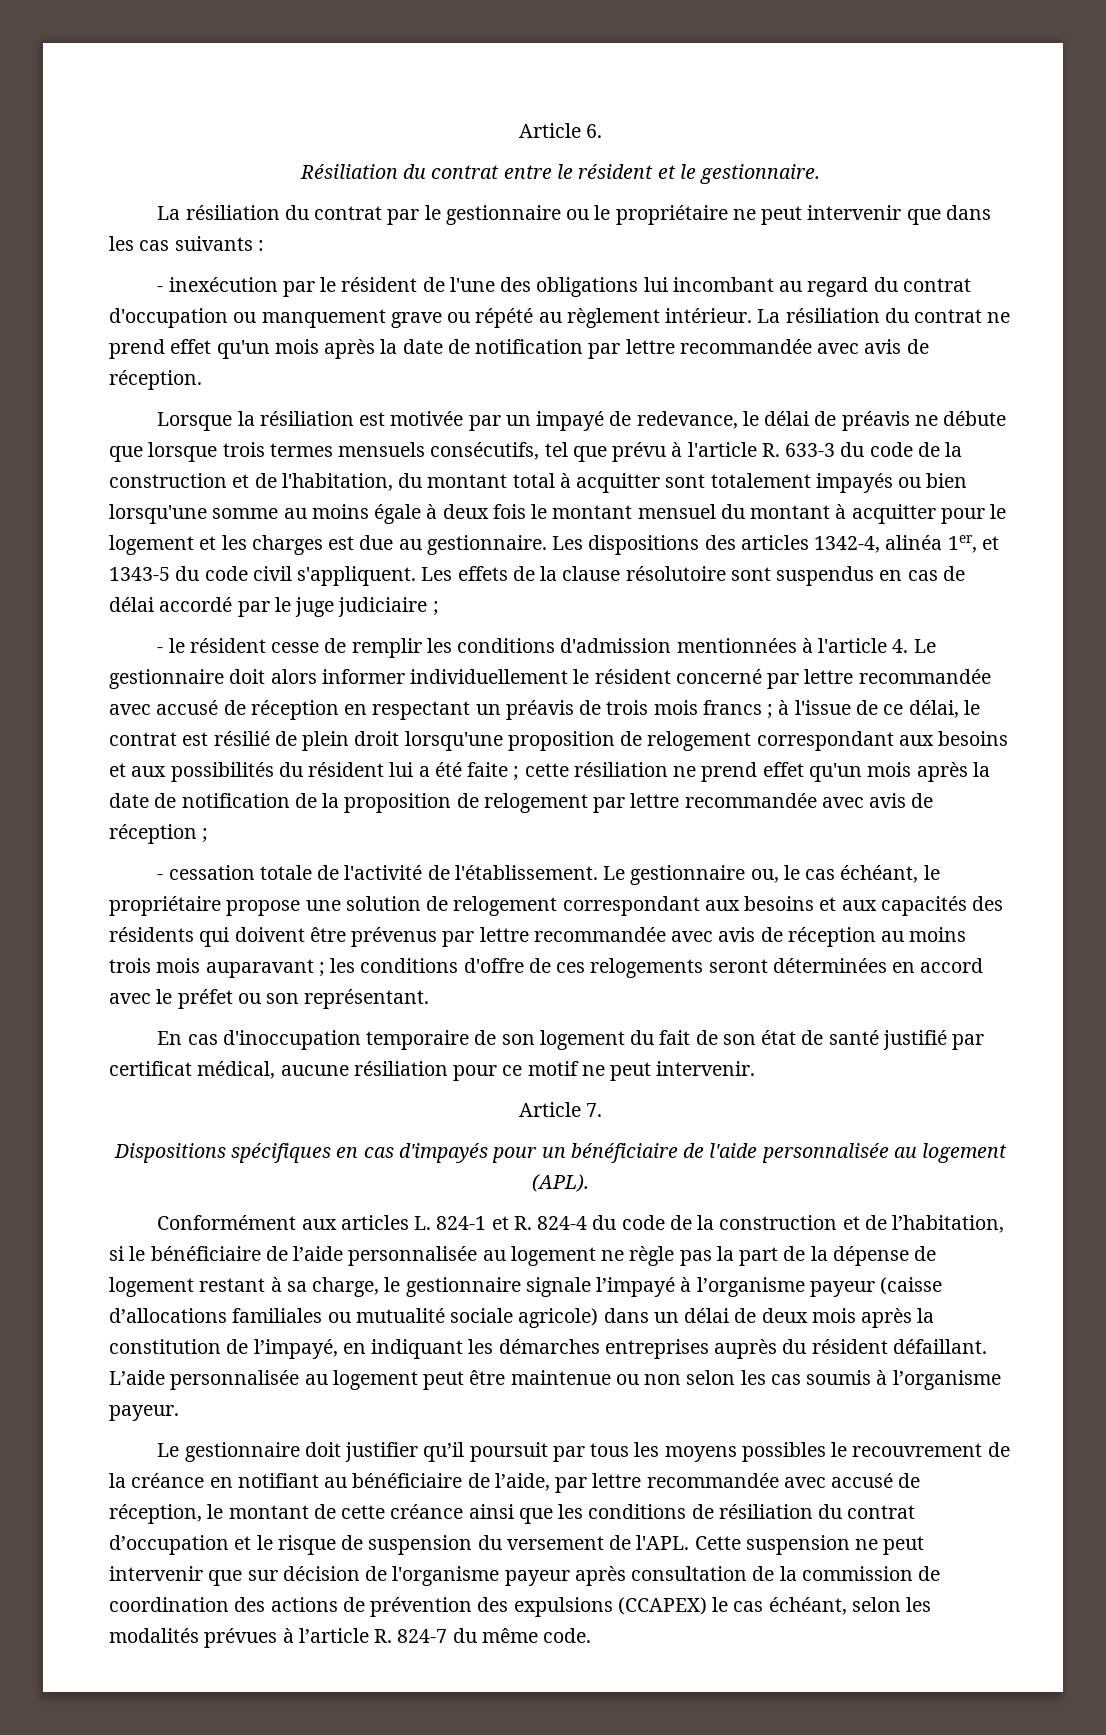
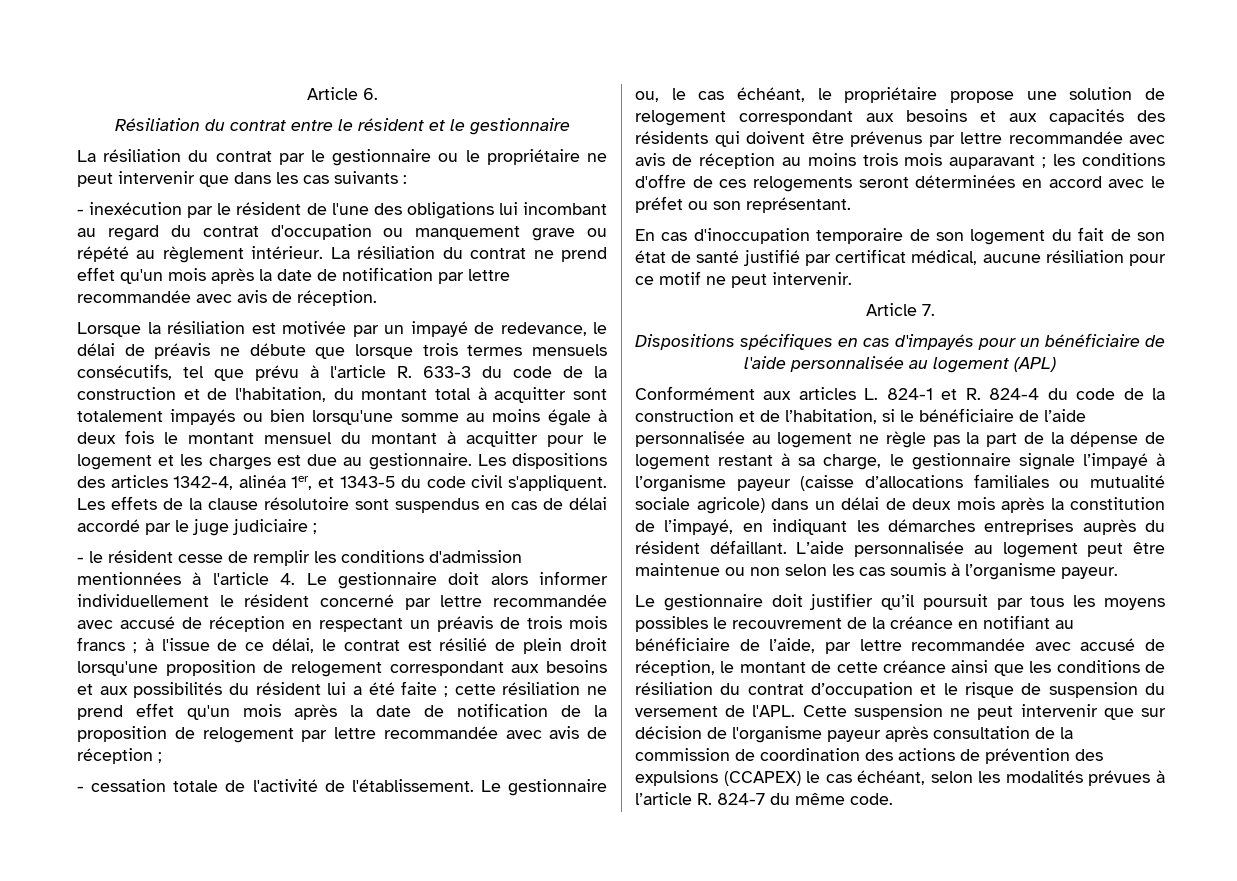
- Résiliation du contrat entre le résident et le gestionnaire.
+ Résiliation du contrat entre le résident et le gestionnaire
- Dispositions spécifiques en cas d'impayés pour un bénéficiaire de l'aide personnalisée au logement (APL).
+ Dispositions spécifiques en cas d'impayés pour un bénéficiaire de l'aide personnalisée au logement (APL)

